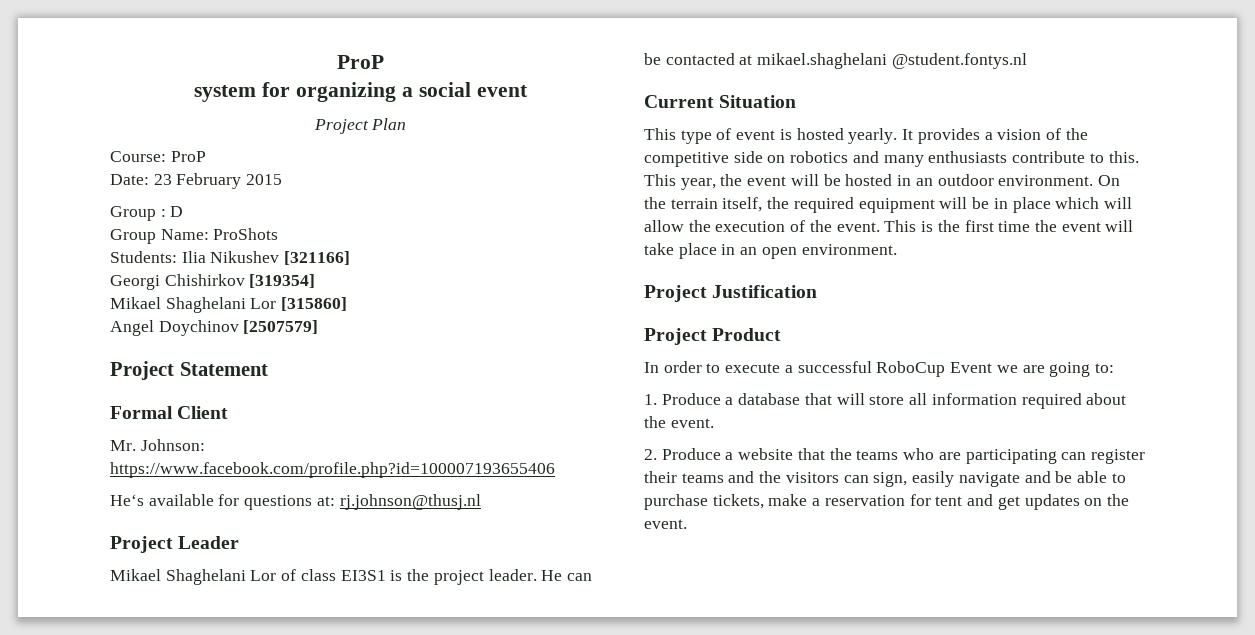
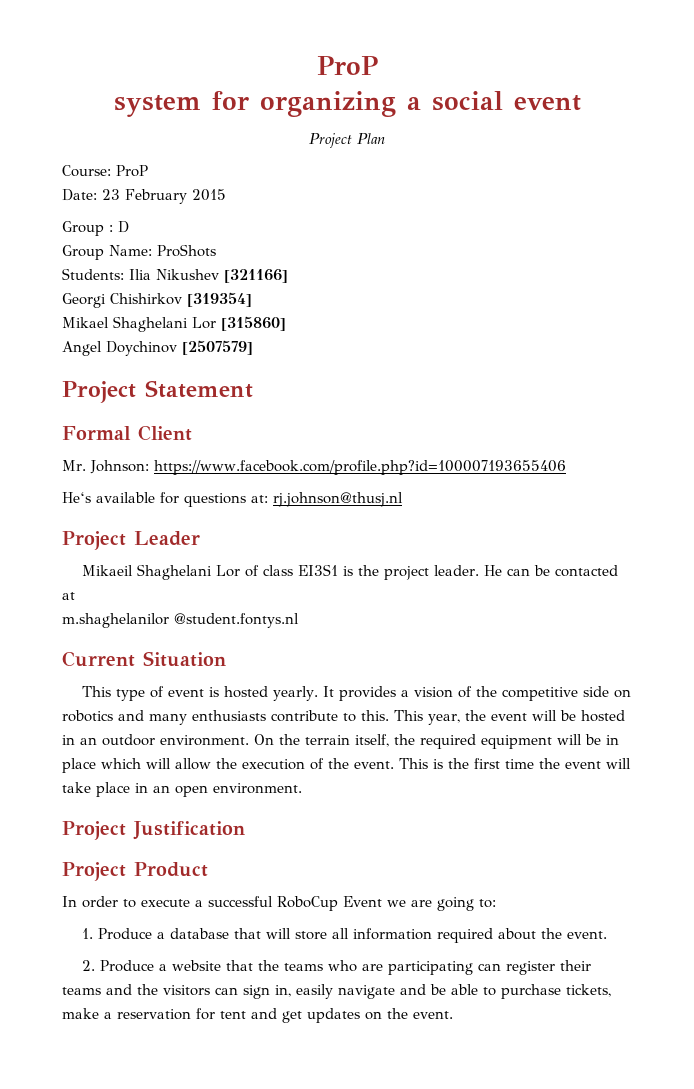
- Mikael Shaghelani Lor of class EI3S1 is the project leader.
+ Mikaeil Shaghelani Lor of class EI3S1 is the project leader.
- He can be contacted at mikael.shaghelani @student.fontys.nl
+ He can be contacted at
+ m.shaghelanilor @student.fontys.nl
- 2. Produce a website that the teams who are participating can register their teams and the visitors can sign, easily navigate and be able to purchase tickets, make a reservation for tent and get updates on the event.
+ 2. Produce a website that the teams who are participating can register their teams and the visitors can sign in, easily navigate and be able to purchase tickets, make a reservation for tent and get updates on the event.

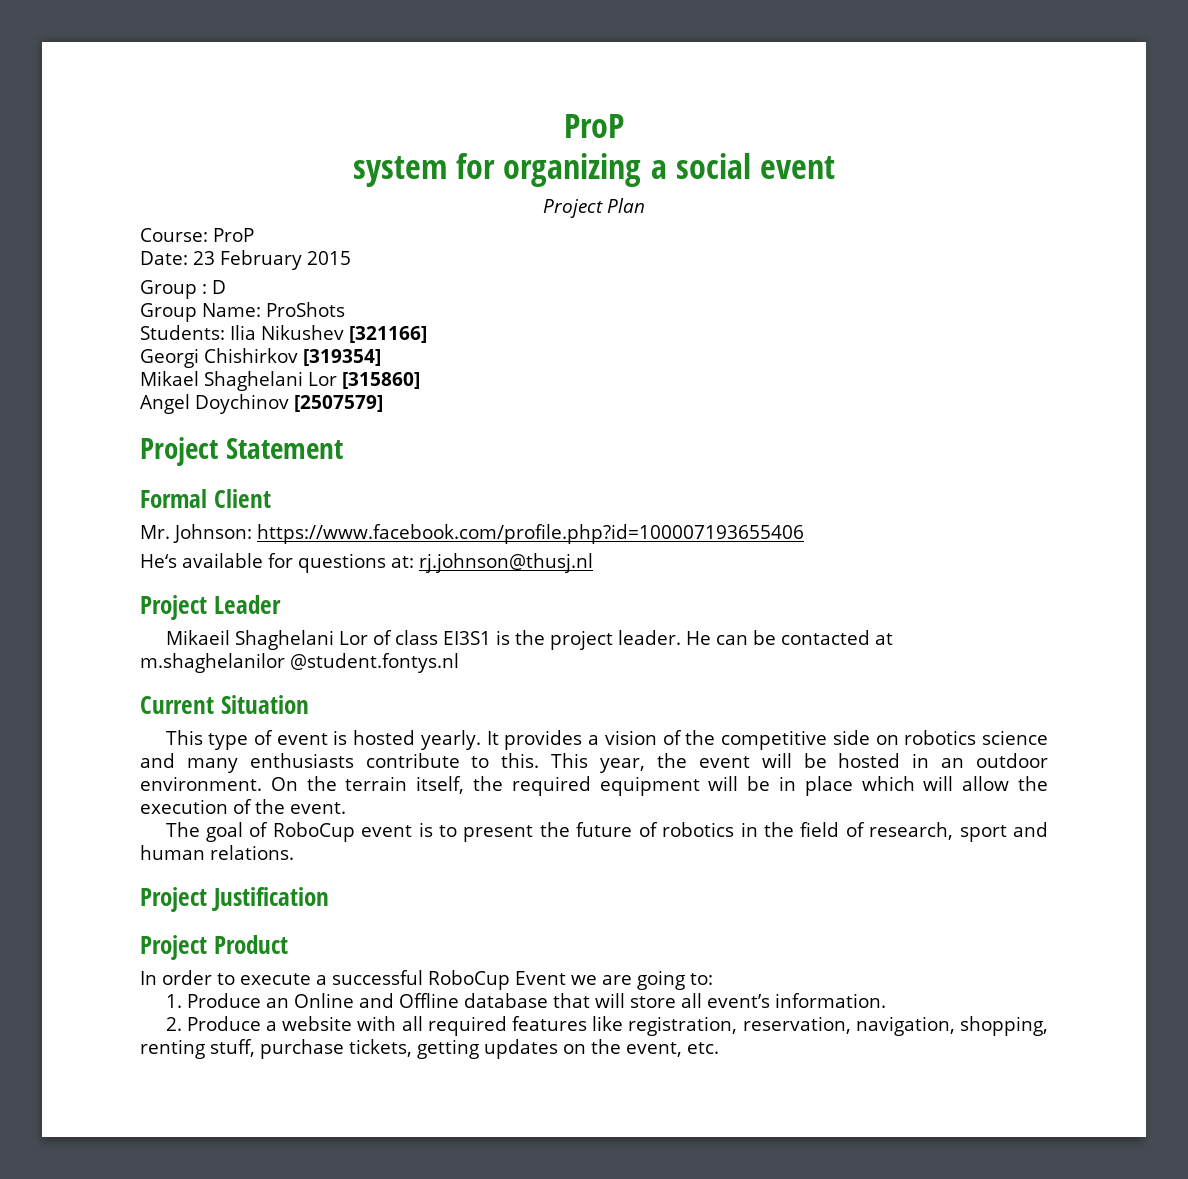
- It provides a vision of the competitive side on robotics and many enthusiasts contribute to this.
+ It provides a vision of the competitive side on robotics science and many enthusiasts contribute to this.
- On the terrain itself, the required equipment will be in place which will allow the execution of the event. This is the first time the event will take place in an open environment.
+ On the terrain itself, the required equipment will be in place which will allow the execution of the event.
+ The goal of RoboCup event is to present the future of robotics in the field of research, sport and human relations.
- 1. Produce a database that will store all information required about the event.
+ 1. Produce an Online and Offline database that will store all event’s information.
- 2. Produce a website that the teams who are participating can register their teams and the visitors can sign in, easily navigate and be able to purchase tickets, make a reservation for tent and get updates on the event.
+ 2. Produce a website with all required features like registration, reservation, navigation, shopping, renting stuff, purchase tickets, getting updates on the event, etc.

